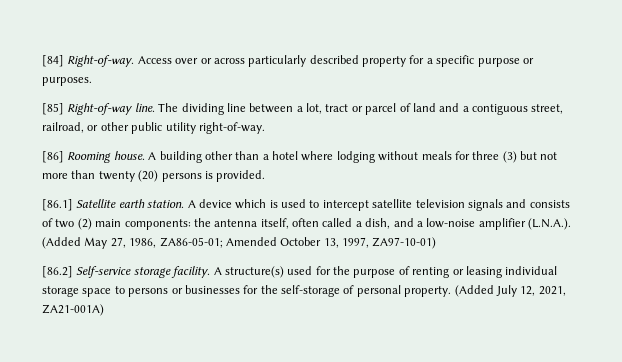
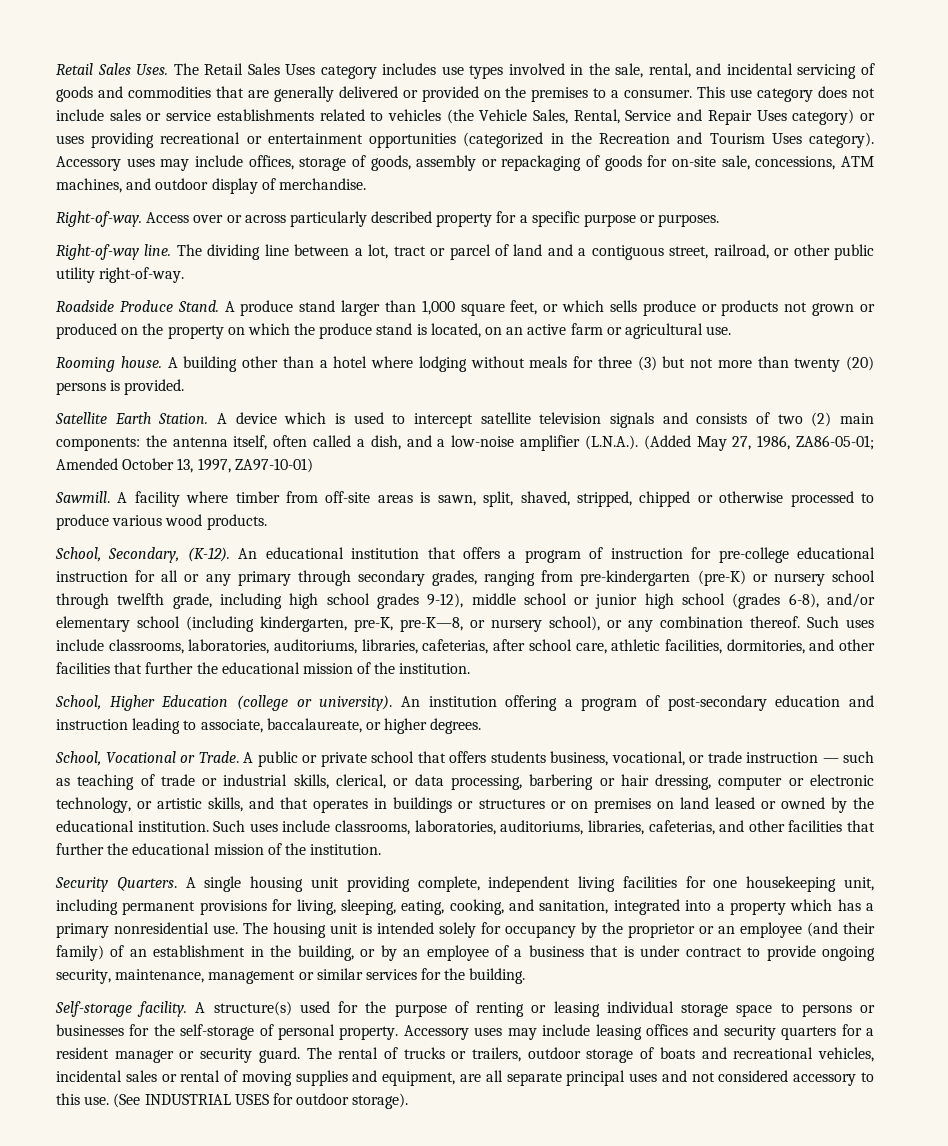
- [84] Right-of-way.
+ Retail Sales Uses. The Retail Sales Uses category includes use types involved in the sale, rental, and incidental servicing of goods and commodities that are generally delivered or provided on the premises to a consumer. This use category does not include sales or service establishments related to vehicles (the Vehicle Sales, Rental, Service and Repair Uses category) or uses providing recreational or entertainment opportunities (categorized in the Recreation and Tourism Uses category). Accessory uses may include offices, storage of goods, assembly or repackaging of goods for on-site sale, concessions, ATM machines, and outdoor display of merchandise.
+ Right-of-way.
- [85] Right-of-way line.
+ Right-of-way line.
- [86] Rooming house.
+ Roadside Produce Stand. A produce stand larger than 1,000 square feet, or which sells produce or products not grown or produced on the property on which the produce stand is located, on an active farm or agricultural use.
+ Rooming house.
- [86.1] Satellite earth station.
+ Satellite Earth Station.
- [86.2] Self-service storage facility.
+ Sawmill. A facility where timber from off-site areas is sawn, split, shaved, stripped, chipped or otherwise processed to produce various wood products.
+ School, Secondary, (K-12). An educational institution that offers a program of instruction for pre-college educational instruction for all or any primary through secondary grades, ranging from pre-kindergarten (pre-K) or nursery school through twelfth grade, including high school grades 9-12), middle school or junior high school (grades 6-8), and/or elementary school (including kindergarten, pre-K, pre-K—8, or nursery school), or any combination thereof. Such uses include classrooms, laboratories, auditoriums, libraries, cafeterias, after school care, athletic facilities, dormitories, and other facilities that further the educational mission of the institution.
+ School, Higher Education (college or university). An institution offering a program of post-secondary education and instruction leading to associate, baccalaureate, or higher degrees.
+ School, Vocational or Trade. A public or private school that offers students business, vocational, or trade instruction — such as teaching of trade or industrial skills, clerical, or data processing, barbering or hair dressing, computer or electronic technology, or artistic skills, and that operates in buildings or structures or on premises on land leased or owned by the educational institution. Such uses include classrooms, laboratories, auditoriums, libraries, cafeterias, and other facilities that further the educational mission of the institution.
+ Security Quarters. A single housing unit providing complete, independent living facilities for one housekeeping unit, including permanent provisions for living, sleeping, eating, cooking, and sanitation, integrated into a property which has a primary nonresidential use. The housing unit is intended solely for occupancy by the proprietor or an employee (and their family) of an establishment in the building, or by an employee of a business that is under contract to provide ongoing security, maintenance, management or similar services for the building.
+ Self-storage facility.
- (Added July 12, 2021, ZA21-001A)
+ Accessory uses may include leasing offices and security quarters for a resident manager or security guard. The rental of trucks or trailers, outdoor storage of boats and recreational vehicles, incidental sales or rental of moving supplies and equipment, are all separate principal uses and not considered accessory to this use. (See INDUSTRIAL USES for outdoor storage).

